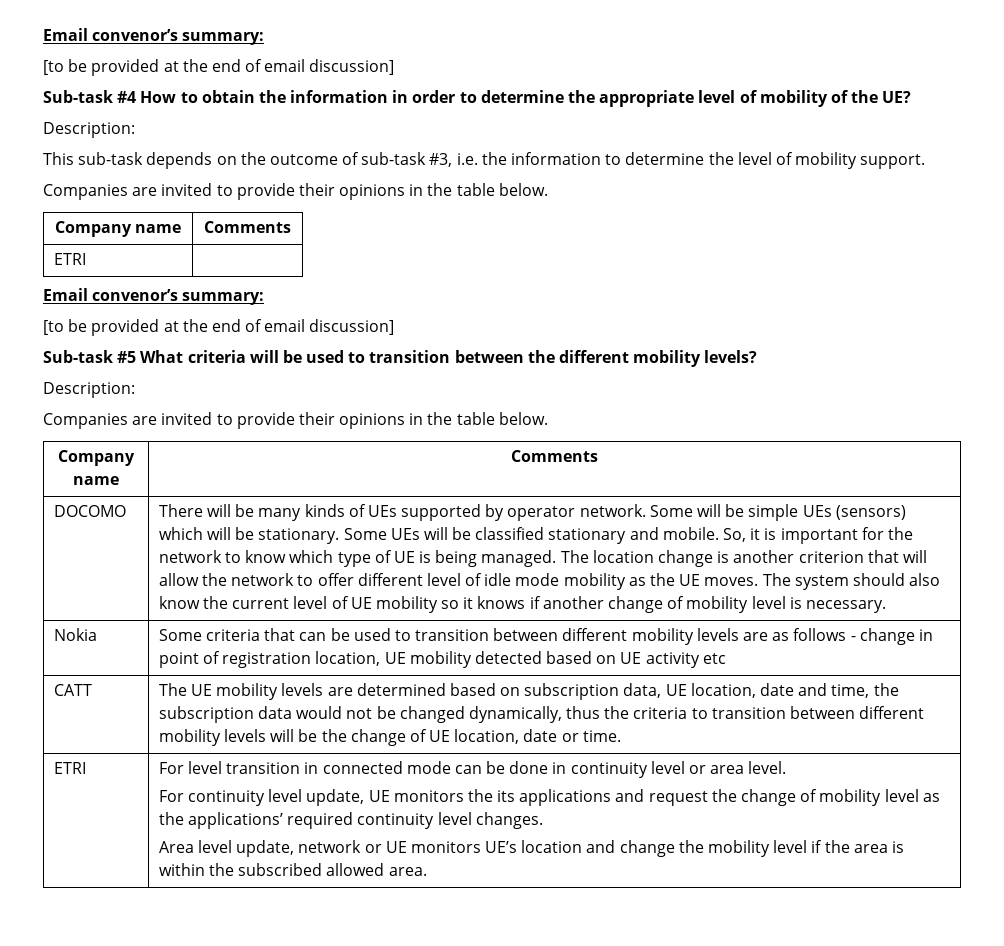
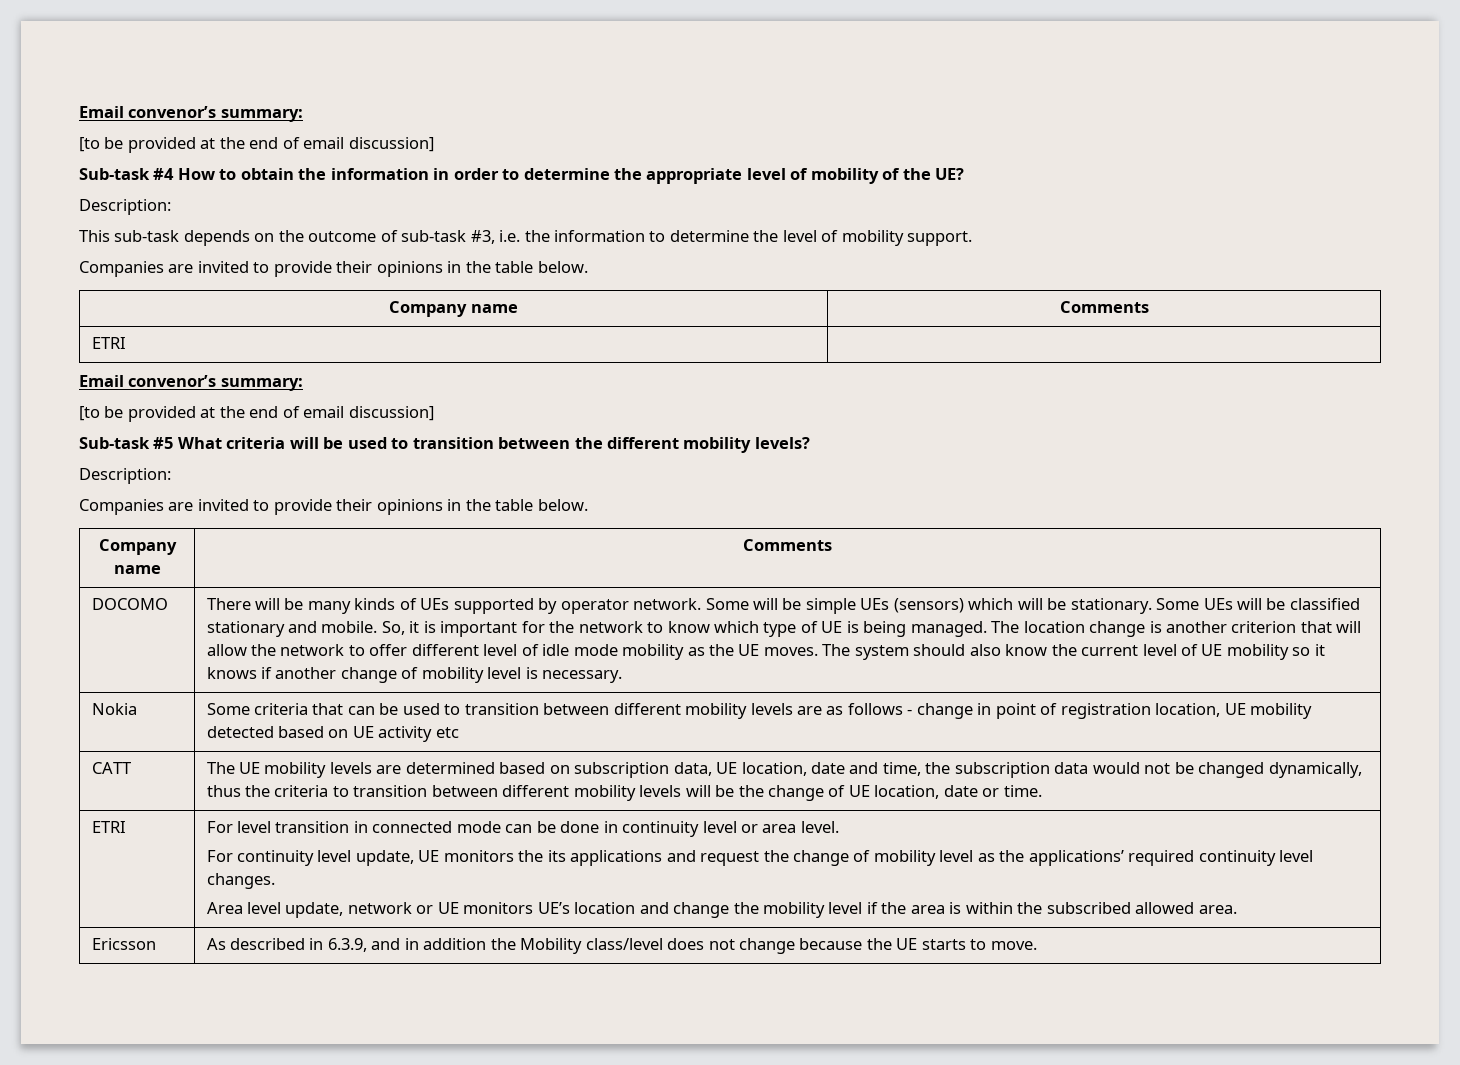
+ Ericsson | As described in 6.3.9, and in addition the Mobility class/level does not change because the UE starts to move.

